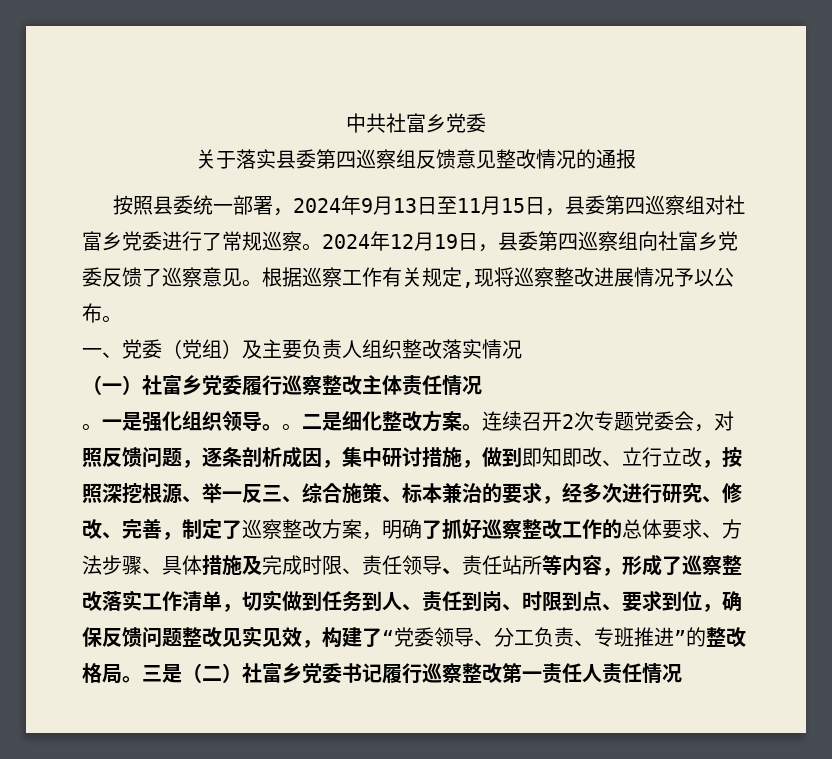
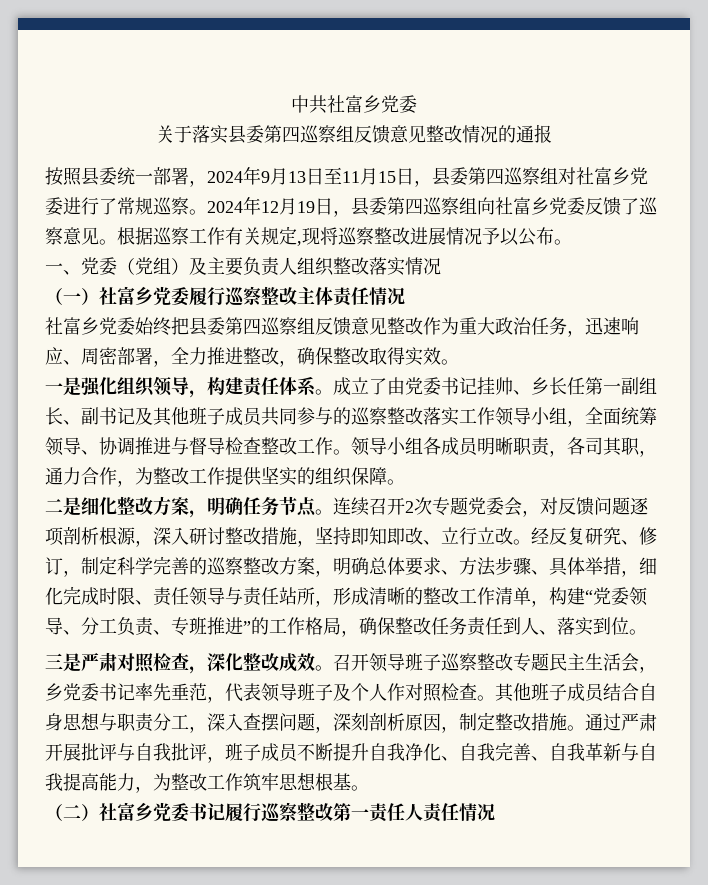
- 。一是强化组织领导。。二是细化整改方案。
+ 社富乡党委始终把县委第四巡察组反馈意见整改作为重大政治任务，迅速响应、周密部署，全力推进整改，确保整改取得实效。
+ 一是强化组织领导，构建责任体系。成立了由党委书记挂帅、乡长任第一副组长、副书记及其他班子成员共同参与的巡察整改落实工作领导小组，全面统筹领导、协调推进与督导检查整改工作。领导小组各成员明晰职责，各司其职，通力合作，为整改工作提供坚实的组织保障。
+ 二是细化整改方案，明确任务节点。
- 连续召开2次专题党委会，对照反馈问题，逐条剖析成因，集中研讨措施，做到即知即改、立行立改，按照深挖根源、举一反三、综合施策、标本兼治的要求，经多次进行研究、修改、完善，制定了巡察整改方案，明确了抓好巡察整改工作的总体要求、方法步骤、具体措施及完成时限、责任领导、责任站所等内容，形成了巡察整改落实工作清单，切实做到任务到人、责任到岗、时限到点、要求到位，确保反馈问题整改见实见效，构建了“党委领导、分工负责、专班推进”的整改格局。三是（二）社富乡党委书记履行巡察整改第一责任人责任情况
+ 连续召开2次专题党委会，对反馈问题逐项剖析根源，深入研讨整改措施，坚持即知即改、立行立改。经反复研究、修订，制定科学完善的巡察整改方案，明确总体要求、方法步骤、具体举措，细化完成时限、责任领导与责任站所，形成清晰的整改工作清单，构建“党委领导、分工负责、专班推进”的工作格局，确保整改任务责任到人、落实到位。
+ 三是严肃对照检查，深化整改成效。召开领导班子巡察整改专题民主生活会，乡党委书记率先垂范，代表领导班子及个人作对照检查。其他班子成员结合自身思想与职责分工，深入查摆问题，深刻剖析原因，制定整改措施。通过严肃开展批评与自我批评，班子成员不断提升自我净化、自我完善、自我革新与自我提高能力，为整改工作筑牢思想根基。
+ （二）社富乡党委书记履行巡察整改第一责任人责任情况

